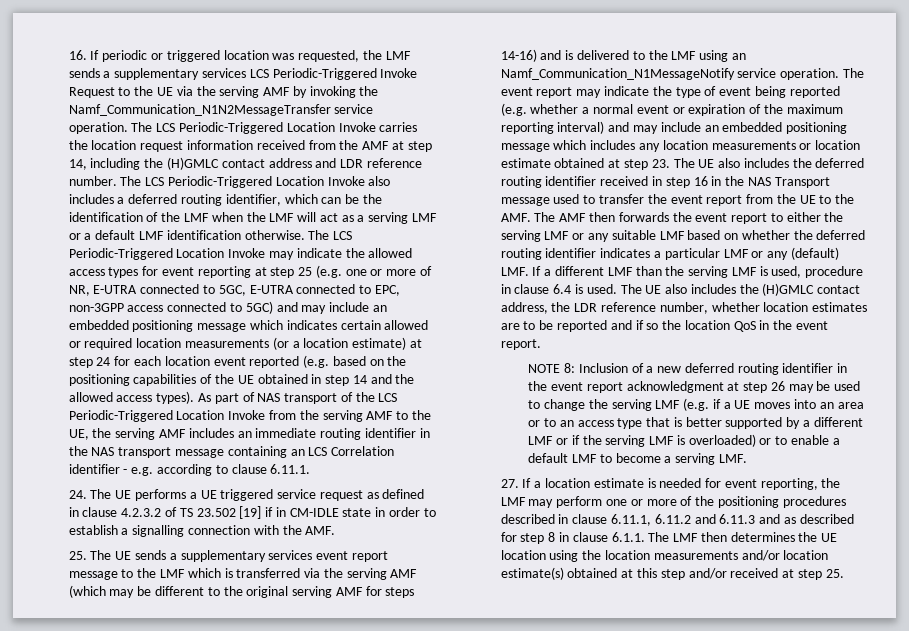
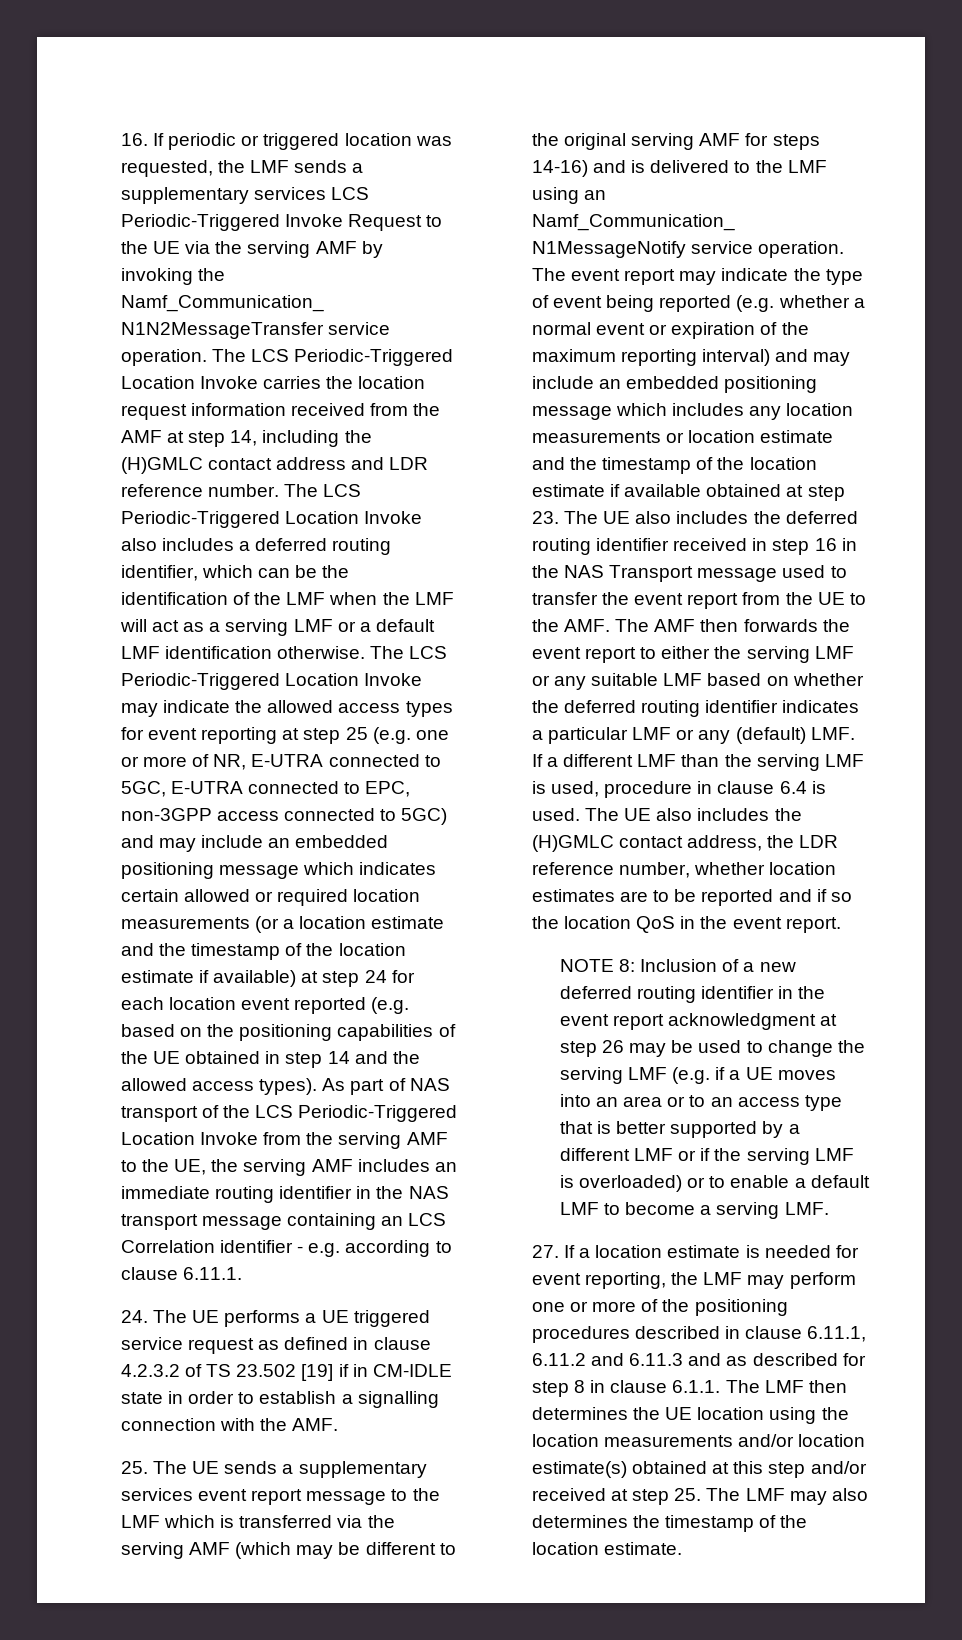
- The LCS Periodic-Triggered Location Invoke may indicate the allowed access types for event reporting at step 25 (e.g. one or more of NR, E-UTRA connected to 5GC, E-UTRA connected to EPC, non-3GPP access connected to 5GC) and may include an embedded positioning message which indicates certain allowed or required location measurements (or a location estimate) at step 24 for each location event reported (e.g. based on the positioning capabilities of the UE obtained in step 14 and the allowed access types).
+ The LCS Periodic-Triggered Location Invoke may indicate the allowed access types for event reporting at step 25 (e.g. one or more of NR, E-UTRA connected to 5GC, E-UTRA connected to EPC, non-3GPP access connected to 5GC) and may include an embedded positioning message which indicates certain allowed or required location measurements (or a location estimate and the timestamp of the location estimate if available) at step 24 for each location event reported (e.g. based on the positioning capabilities of the UE obtained in step 14 and the allowed access types).
- The event report may indicate the type of event being reported (e.g. whether a normal event or expiration of the maximum reporting interval) and may include an embedded positioning message which includes any location measurements or location estimate obtained at step 23. The UE also includes the deferred routing identifier received in step 16 in the NAS Transport message used to transfer the event report from the UE to the AMF. The AMF then forwards the event report to either the serving LMF or any suitable LMF based on whether the deferred routing identifier indicates a particular LMF or any (default) LMF. If a different LMF than the serving LMF is used, procedure in clause 6.4 is used.
+ The event report may indicate the type of event being reported (e.g. whether a normal event or expiration of the maximum reporting interval) and may include an embedded positioning message which includes any location measurements or location estimate and the timestamp of the location estimate if available obtained at step 23. The UE also includes the deferred routing identifier received in step 16 in the NAS Transport message used to transfer the event report from the UE to the AMF. The AMF then forwards the event report to either the serving LMF or any suitable LMF based on whether the deferred routing identifier indicates a particular LMF or any (default) LMF. If a different LMF than the serving LMF is used, procedure in clause 6.4 is used.
- 27. If a location estimate is needed for event reporting, the LMF may perform one or more of the positioning procedures described in clause 6.11.1, 6.11.2 and 6.11.3 and as described for step 8 in clause 6.1.1. The LMF then determines the UE location using the location measurements and/or location estimate(s) obtained at this step and/or received at step 25.
+ 27. If a location estimate is needed for event reporting, the LMF may perform one or more of the positioning procedures described in clause 6.11.1, 6.11.2 and 6.11.3 and as described for step 8 in clause 6.1.1. The LMF then determines the UE location using the location measurements and/or location estimate(s) obtained at this step and/or received at step 25. The LMF may also determines the timestamp of the location estimate.

